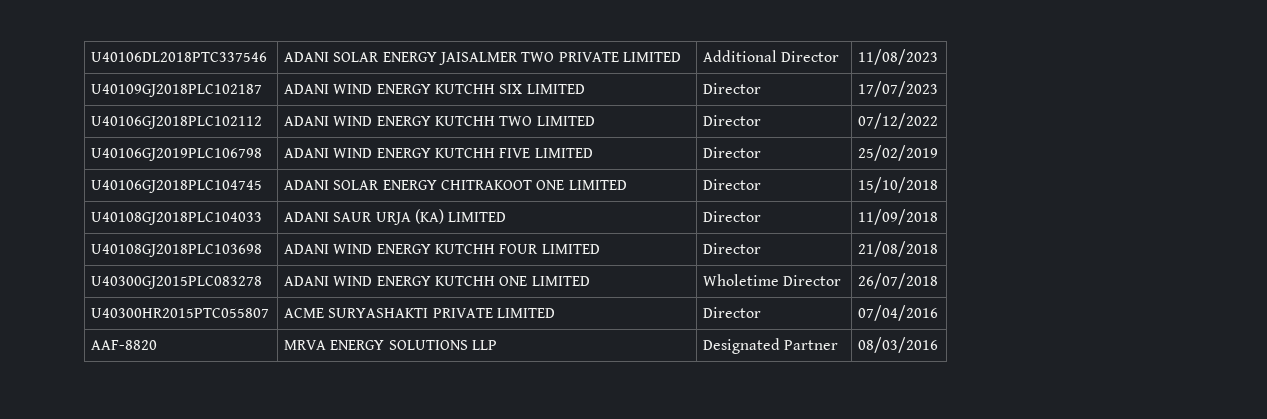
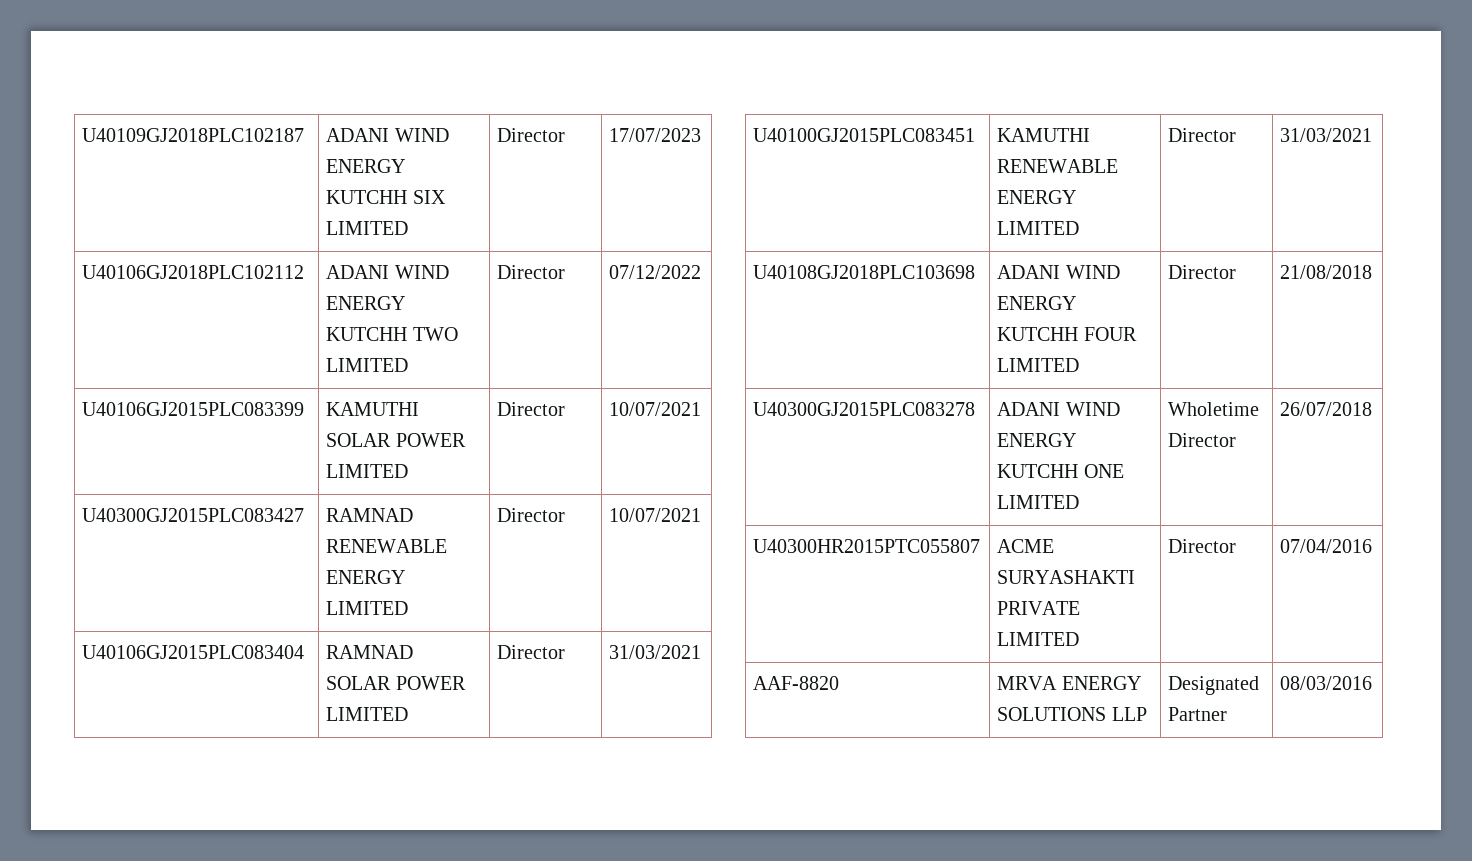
- U40106DL2018PTC337546 | ADANI SOLAR ENERGY JAISALMER TWO PRIVATE LIMITED | Additional Director | 11/08/2023
- U40106GJ2019PLC106798 | ADANI WIND ENERGY KUTCHH FIVE LIMITED | Director | 25/02/2019
- U40106GJ2018PLC104745 | ADANI SOLAR ENERGY CHITRAKOOT ONE LIMITED | Director | 15/10/2018
- U40108GJ2018PLC104033 | ADANI SAUR URJA (KA) LIMITED | Director | 11/09/2018
+ U40106GJ2015PLC083399 | KAMUTHI SOLAR POWER LIMITED | Director | 10/07/2021
+ U40300GJ2015PLC083427 | RAMNAD RENEWABLE ENERGY LIMITED | Director | 10/07/2021
+ U40106GJ2015PLC083404 | RAMNAD SOLAR POWER LIMITED | Director | 31/03/2021
+ U40100GJ2015PLC083451 | KAMUTHI RENEWABLE ENERGY LIMITED | Director | 31/03/2021

